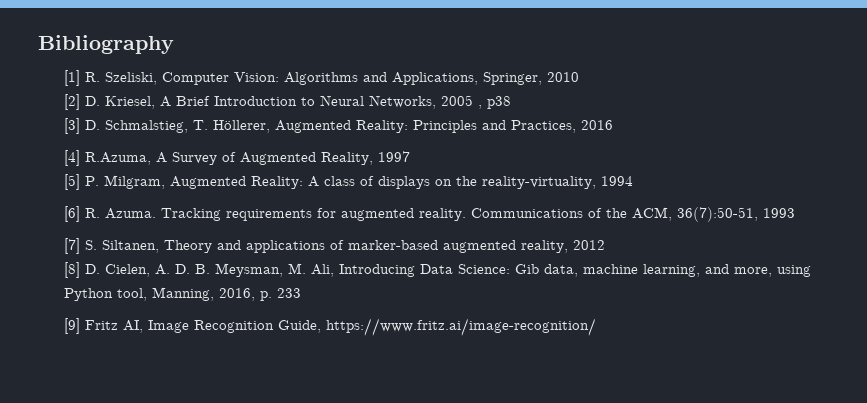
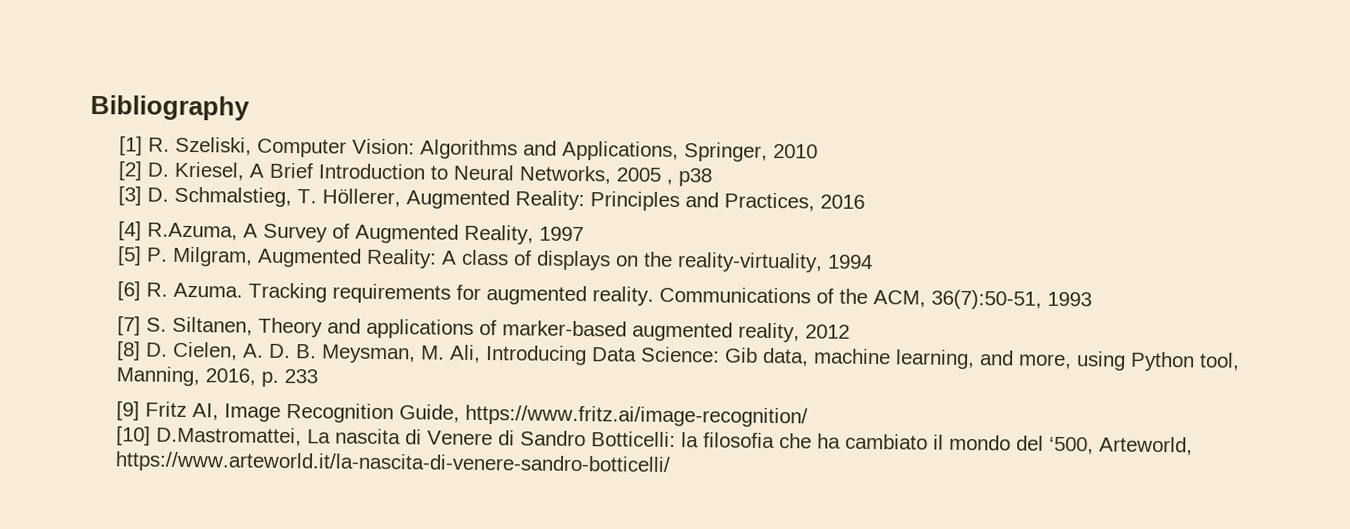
+ [10] D.Mastromattei, La nascita di Venere di Sandro Botticelli: la filosofia che ha cambiato il mondo del ‘500, Arteworld, https://www.arteworld.it/la-nascita-di-venere-sandro-botticelli/

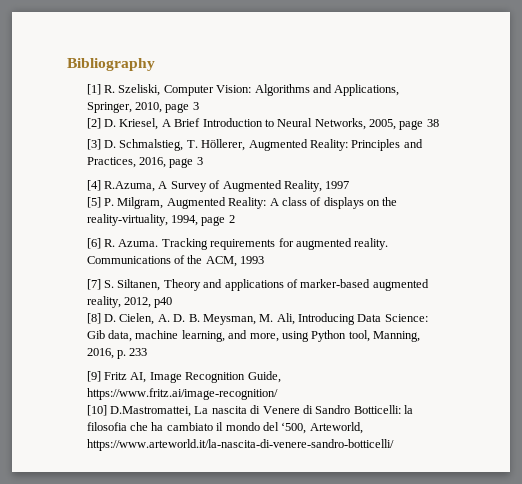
- [1] R. Szeliski, Computer Vision: Algorithms and Applications, Springer, 2010
+ [1] R. Szeliski, Computer Vision: Algorithms and Applications, Springer, 2010, page 3
- [2] D. Kriesel, A Brief Introduction to Neural Networks, 2005 , p38
+ [2] D. Kriesel, A Brief Introduction to Neural Networks, 2005, page 38
- [3] D. Schmalstieg, T. Höllerer, Augmented Reality: Principles and Practices, 2016
+ [3] D. Schmalstieg, T. Höllerer, Augmented Reality: Principles and Practices, 2016, page 3
- [5] P. Milgram, Augmented Reality: A class of displays on the reality-virtuality, 1994
+ [5] P. Milgram, Augmented Reality: A class of displays on the reality-virtuality, 1994, page 2
- Communications of the ACM, 36(7):50-51, 1993
+ Communications of the ACM, 1993
- [7] S. Siltanen, Theory and applications of marker-based augmented reality, 2012
+ [7] S. Siltanen, Theory and applications of marker-based augmented reality, 2012, p40

